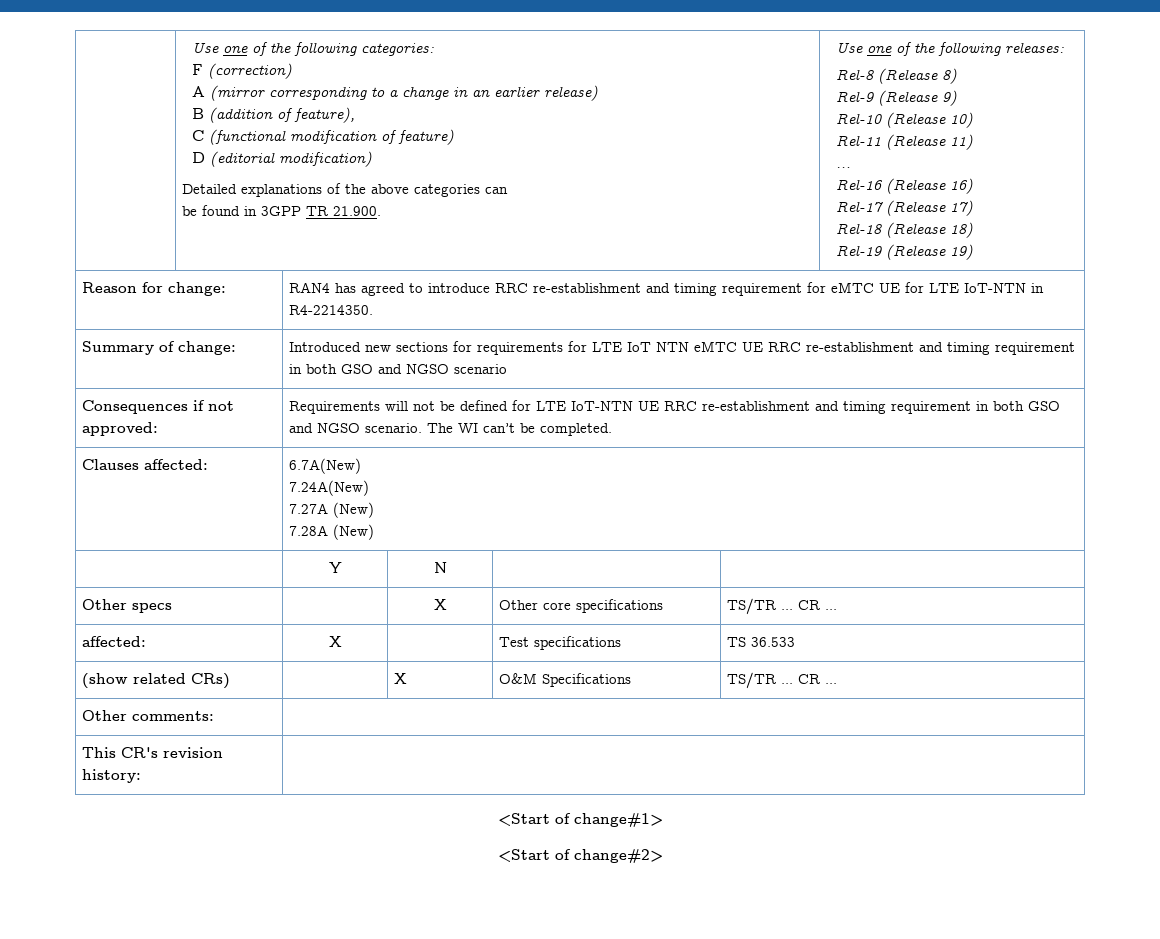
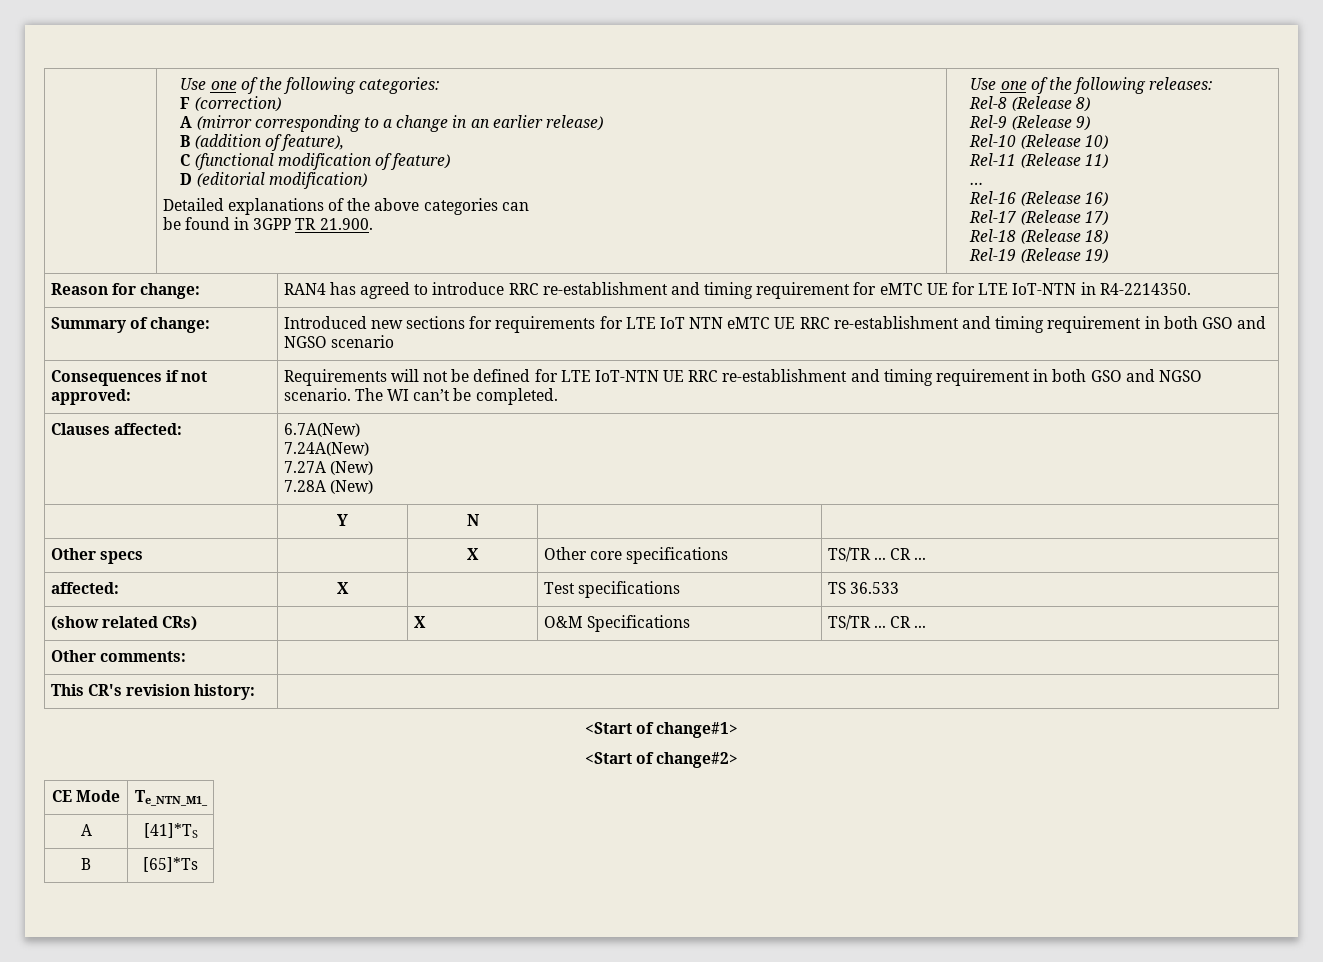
+ CE Mode | Te_NTN_M1_
+ A | [41]*TS
+ B | [65]*Ts

